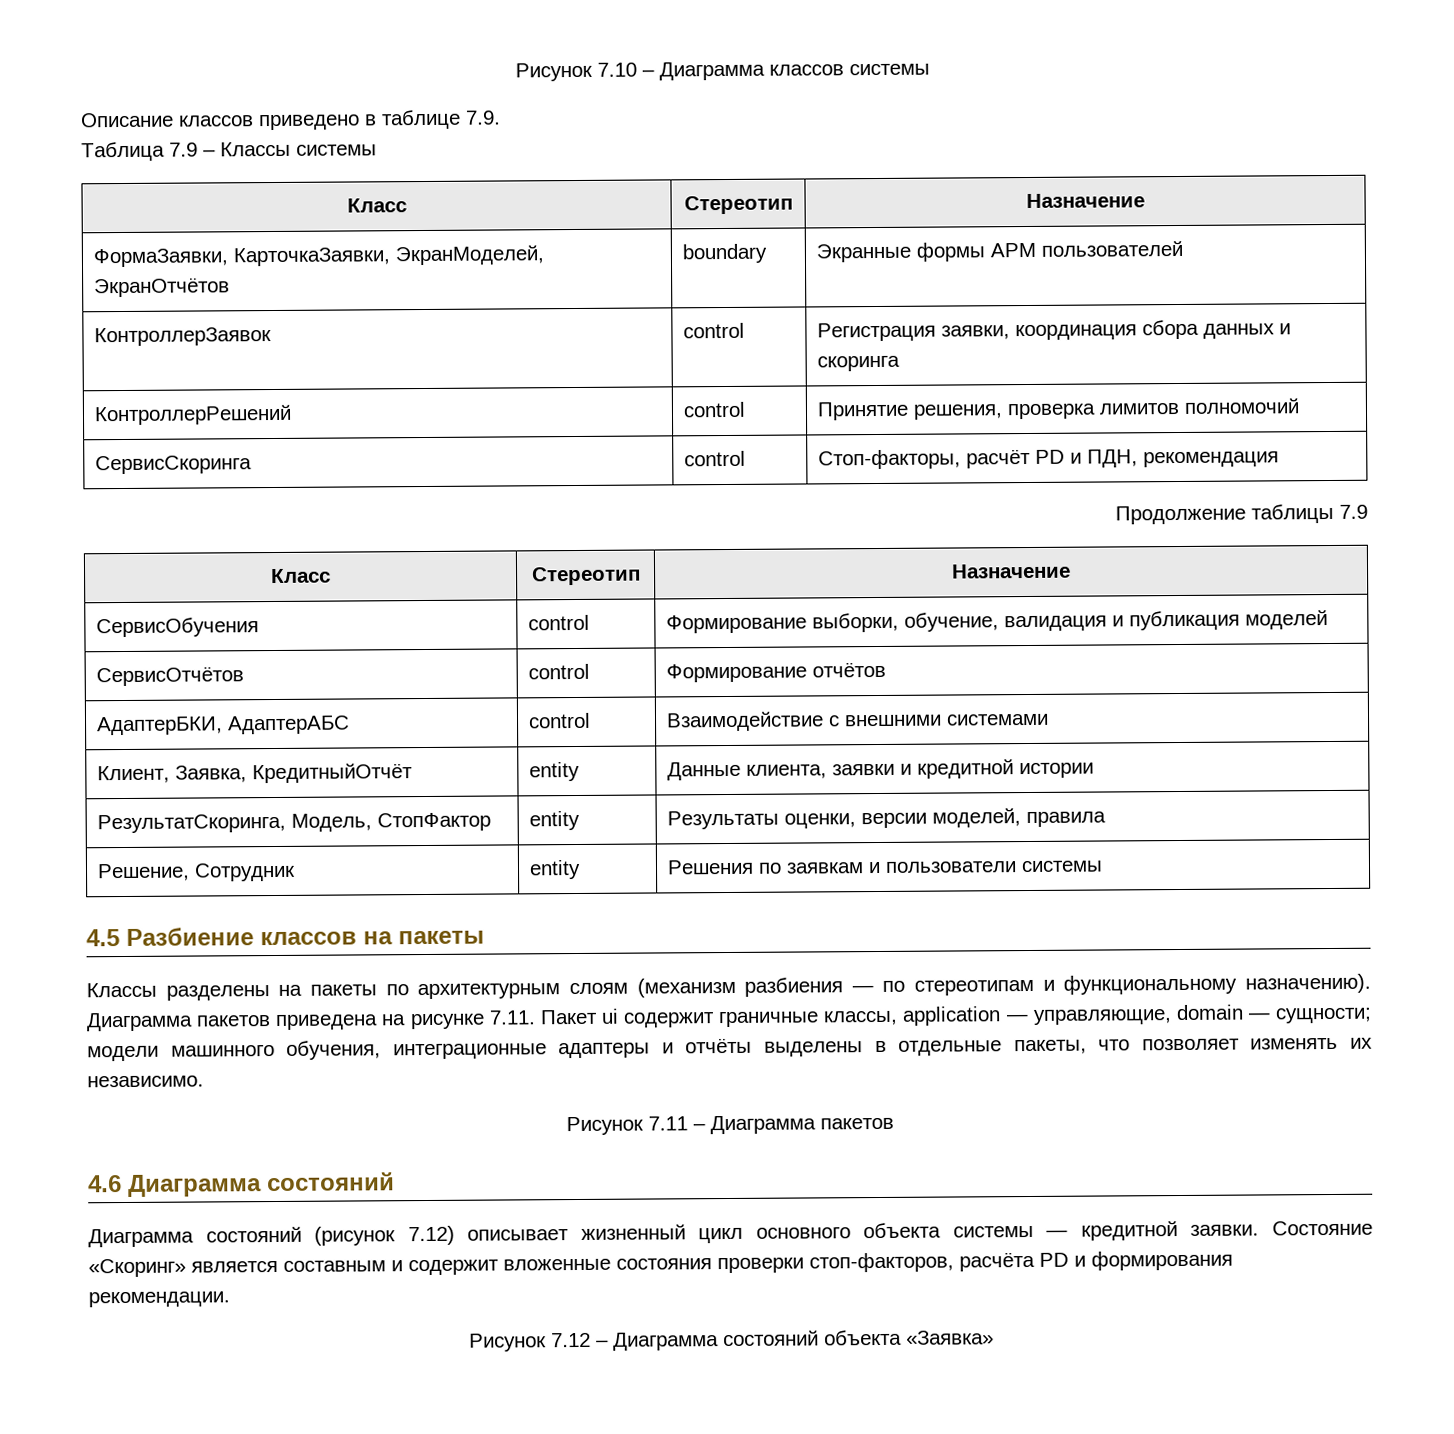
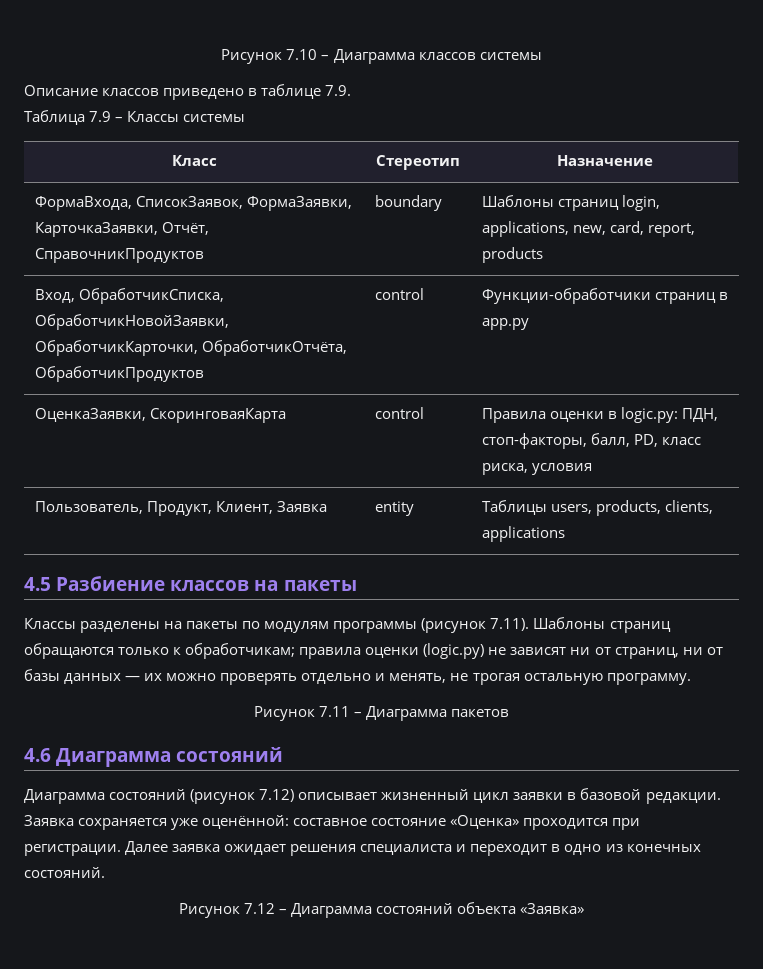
- ФормаЗаявки, КарточкаЗаявки, ЭкранМоделей, ЭкранОтчётов | boundary | Экранные формы АРМ пользователей
- КонтроллерЗаявок | control | Регистрация заявки, координация сбора данных и скоринга
- КонтроллерРешений | control | Принятие решения, проверка лимитов полномочий
- СервисСкоринга | control | Стоп-факторы, расчёт PD и ПДН, рекомендация
- Продолжение таблицы 7.9
- Класс | Стереотип | Назначение
- СервисОбучения | control | Формирование выборки, обучение, валидация и публикация моделей
- СервисОтчётов | control | Формирование отчётов
- АдаптерБКИ, АдаптерАБС | control | Взаимодействие с внешними системами
- Клиент, Заявка, КредитныйОтчёт | entity | Данные клиента, заявки и кредитной истории
- РезультатСкоринга, Модель, СтопФактор | entity | Результаты оценки, версии моделей, правила
- Решение, Сотрудник | entity | Решения по заявкам и пользователи системы
+ ФормаВхода, СписокЗаявок, ФормаЗаявки, КарточкаЗаявки, Отчёт, СправочникПродуктов | boundary | Шаблоны страниц login, applications, new, card, report, products
+ Вход, ОбработчикСписка, ОбработчикНовойЗаявки, ОбработчикКарточки, ОбработчикОтчёта, ОбработчикПродуктов | control | Функции-обработчики страниц в app.py
+ ОценкаЗаявки, СкоринговаяКарта | control | Правила оценки в logic.py: ПДН, стоп-факторы, балл, PD, класс риска, условия
+ Пользователь, Продукт, Клиент, Заявка | entity | Таблицы users, products, clients, applications
- Классы разделены на пакеты по архитектурным слоям (механизм разбиения — по стереотипам и функциональному назначению). Диаграмма пакетов приведена на рисунке 7.11. Пакет ui содержит граничные классы, application — управляющие, domain — сущности; модели машинного обучения, интеграционные адаптеры и отчёты выделены в отдельные пакеты, что позволяет изменять их независимо.
+ Классы разделены на пакеты по модулям программы (рисунок 7.11). Шаблоны страниц обращаются только к обработчикам; правила оценки (logic.py) не зависят ни от страниц, ни от базы данных — их можно проверять отдельно и менять, не трогая остальную программу.
- Диаграмма состояний (рисунок 7.12) описывает жизненный цикл основного объекта системы — кредитной заявки. Состояние «Скоринг» является составным и содержит вложенные состояния проверки стоп-факторов, расчёта PD и формирования рекомендации.
+ Диаграмма состояний (рисунок 7.12) описывает жизненный цикл заявки в базовой редакции. Заявка сохраняется уже оценённой: составное состояние «Оценка» проходится при регистрации. Далее заявка ожидает решения специалиста и переходит в одно из конечных состояний.

